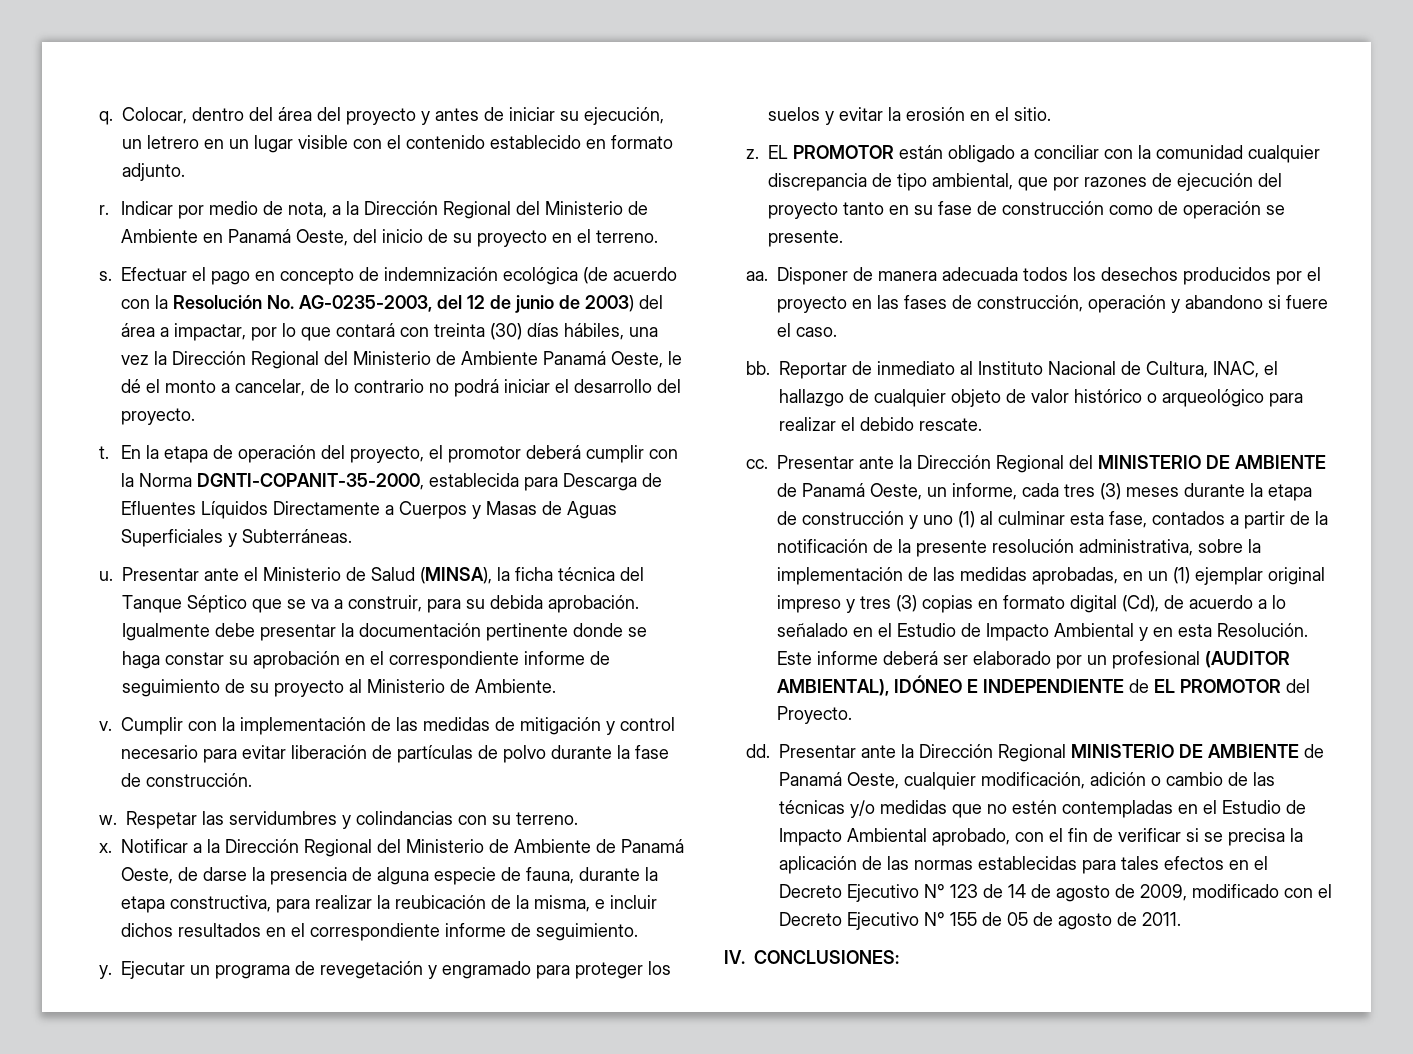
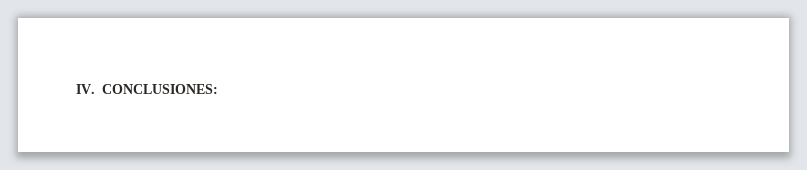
- q. Colocar, dentro del área del proyecto y antes de iniciar su ejecución, un letrero en un lugar visible con el contenido establecido en formato adjunto.
- r. Indicar por medio de nota, a la Dirección Regional del Ministerio de Ambiente en Panamá Oeste, del inicio de su proyecto en el terreno.
- s. Efectuar el pago en concepto de indemnización ecológica (de acuerdo con la Resolución No. AG-0235-2003, del 12 de junio de 2003) del área a impactar, por lo que contará con treinta (30) días hábiles, una vez la Dirección Regional del Ministerio de Ambiente Panamá Oeste, le dé el monto a cancelar, de lo contrario no podrá iniciar el desarrollo del proyecto.
- t. En la etapa de operación del proyecto, el promotor deberá cumplir con la Norma DGNTI-COPANIT-35-2000, establecida para Descarga de Efluentes Líquidos Directamente a Cuerpos y Masas de Aguas Superficiales y Subterráneas.
- u. Presentar ante el Ministerio de Salud (MINSA), la ficha técnica del Tanque Séptico que se va a construir, para su debida aprobación. Igualmente debe presentar la documentación pertinente donde se haga constar su aprobación en el correspondiente informe de seguimiento de su proyecto al Ministerio de Ambiente.
- v. Cumplir con la implementación de las medidas de mitigación y control necesario para evitar liberación de partículas de polvo durante la fase de construcción.
- w. Respetar las servidumbres y colindancias con su terreno.
- x. Notificar a la Dirección Regional del Ministerio de Ambiente de Panamá Oeste, de darse la presencia de alguna especie de fauna, durante la etapa constructiva, para realizar la reubicación de la misma, e incluir dichos resultados en el correspondiente informe de seguimiento.
- y. Ejecutar un programa de revegetación y engramado para proteger los suelos y evitar la erosión en el sitio.
- z. EL PROMOTOR están obligado a conciliar con la comunidad cualquier discrepancia de tipo ambiental, que por razones de ejecución del proyecto tanto en su fase de construcción como de operación se presente.
- aa. Disponer de manera adecuada todos los desechos producidos por el proyecto en las fases de construcción, operación y abandono si fuere el caso.
- bb. Reportar de inmediato al Instituto Nacional de Cultura, INAC, el hallazgo de cualquier objeto de valor histórico o arqueológico para realizar el debido rescate.
- cc. Presentar ante la Dirección Regional del MINISTERIO DE AMBIENTE de Panamá Oeste, un informe, cada tres (3) meses durante la etapa de construcción y uno (1) al culminar esta fase, contados a partir de la notificación de la presente resolución administrativa, sobre la implementación de las medidas aprobadas, en un (1) ejemplar original impreso y tres (3) copias en formato digital (Cd), de acuerdo a lo señalado en el Estudio de Impacto Ambiental y en esta Resolución. Este informe deberá ser elaborado por un profesional (AUDITOR AMBIENTAL), IDÓNEO E INDEPENDIENTE de EL PROMOTOR del Proyecto.
- dd. Presentar ante la Dirección Regional MINISTERIO DE AMBIENTE de Panamá Oeste, cualquier modificación, adición o cambio de las técnicas y/o medidas que no estén contempladas en el Estudio de Impacto Ambiental aprobado, con el fin de verificar si se precisa la aplicación de las normas establecidas para tales efectos en el Decreto Ejecutivo N° 123 de 14 de agosto de 2009, modificado con el Decreto Ejecutivo N° 155 de 05 de agosto de 2011.

